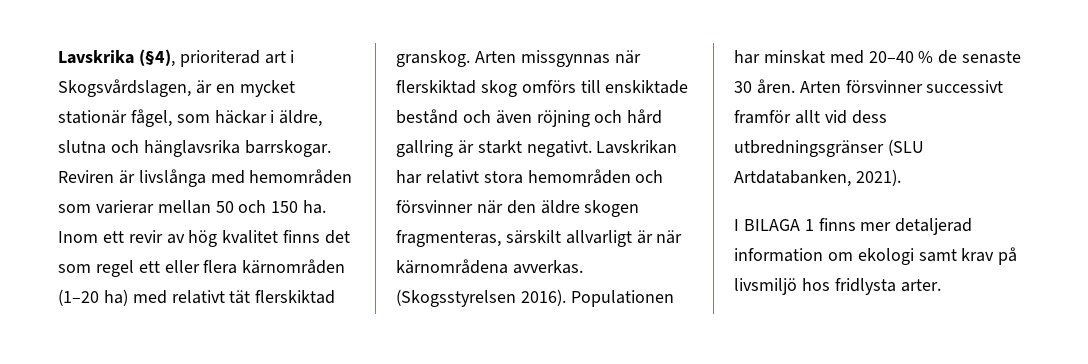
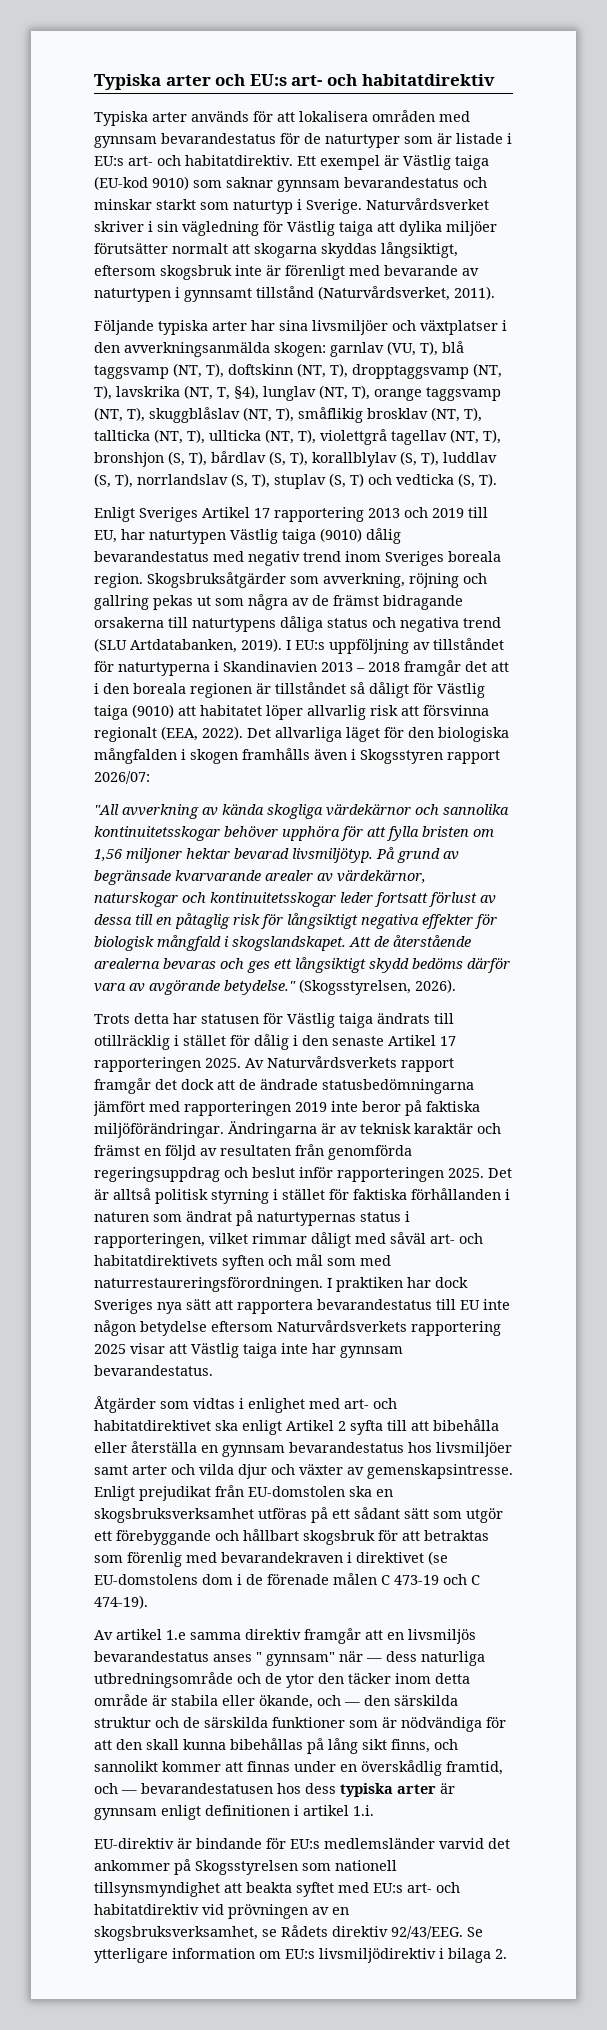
- Lavskrika (§4), prioriterad art i Skogsvårdslagen, är en mycket stationär fågel, som häckar i äldre, slutna och hänglavsrika barrskogar. Reviren är livslånga med hemområden som varierar mellan 50 och 150 ha. Inom ett revir av hög kvalitet finns det som regel ett eller flera kärnområden (1–20 ha) med relativt tät flerskiktad granskog. Arten missgynnas när flerskiktad skog omförs till enskiktade bestånd och även röjning och hård gallring är starkt negativt. Lavskrikan har relativt stora hemområden och försvinner när den äldre skogen fragmenteras, särskilt allvarligt är när kärnområdena avverkas. (Skogsstyrelsen 2016). Populationen har minskat med 20–40 % de senaste 30 åren. Arten försvinner successivt framför allt vid dess utbredningsgränser (SLU Artdatabanken, 2021).
- I BILAGA 1 finns mer detaljerad information om ekologi samt krav på livsmiljö hos fridlysta arter.
+ Typiska arter och EU:s art- och habitatdirektiv
+ Typiska arter används för att lokalisera områden med gynnsam bevarandestatus för de naturtyper som är listade i EU:s art- och habitatdirektiv. Ett exempel är Västlig taiga (EU-kod 9010) som saknar gynnsam bevarandestatus och minskar starkt som naturtyp i Sverige. Naturvårdsverket skriver i sin vägledning för Västlig taiga att dylika miljöer förutsätter normalt att skogarna skyddas långsiktigt, eftersom skogsbruk inte är förenligt med bevarande av naturtypen i gynnsamt tillstånd (Naturvårdsverket, 2011).
+ Följande typiska arter har sina livsmiljöer och växtplatser i den avverkningsanmälda skogen: garnlav (VU, T), blå taggsvamp (NT, T), doftskinn (NT, T), dropptaggsvamp (NT, T), lavskrika (NT, T, §4), lunglav (NT, T), orange taggsvamp (NT, T), skuggblåslav (NT, T), småflikig brosklav (NT, T), tallticka (NT, T), ullticka (NT, T), violettgrå tagellav (NT, T), bronshjon (S, T), bårdlav (S, T), korallblylav (S, T), luddlav (S, T), norrlandslav (S, T), stuplav (S, T) och vedticka (S, T).
+ Enligt Sveriges Artikel 17 rapportering 2013 och 2019 till EU, har naturtypen Västlig taiga (9010) dålig bevarandestatus med negativ trend inom Sveriges boreala region. Skogsbruksåtgärder som avverkning, röjning och gallring pekas ut som några av de främst bidragande orsakerna till naturtypens dåliga status och negativa trend (SLU Artdatabanken, 2019). I EU:s uppföljning av tillståndet för naturtyperna i Skandinavien 2013 – 2018 framgår det att i den boreala regionen är tillståndet så dåligt för Västlig taiga (9010) att habitatet löper allvarlig risk att försvinna regionalt (EEA, 2022). Det allvarliga läget för den biologiska mångfalden i skogen framhålls även i Skogsstyren rapport 2026/07:
+ "All avverkning av kända skogliga värdekärnor och sannolika kontinuitetsskogar behöver upphöra för att fylla bristen om 1,56 miljoner hektar bevarad livsmiljötyp. På grund av begränsade kvarvarande arealer av värdekärnor, naturskogar och kontinuitetsskogar leder fortsatt förlust av dessa till en påtaglig risk för långsiktigt negativa effekter för biologisk mångfald i skogslandskapet. Att de återstående arealerna bevaras och ges ett långsiktigt skydd bedöms därför vara av avgörande betydelse." (Skogsstyrelsen, 2026).
+ Trots detta har statusen för Västlig taiga ändrats till otillräcklig i stället för dålig i den senaste Artikel 17 rapporteringen 2025. Av Naturvårdsverkets rapport framgår det dock att de ändrade statusbedömningarna jämfört med rapporteringen 2019 inte beror på faktiska miljöförändringar. Ändringarna är av teknisk karaktär och främst en följd av resultaten från genomförda regeringsuppdrag och beslut inför rapporteringen 2025. Det är alltså politisk styrning i stället för faktiska förhållanden i naturen som ändrat på naturtypernas status i rapporteringen, vilket rimmar dåligt med såväl art- och habitatdirektivets syften och mål som med naturrestaureringsförordningen. I praktiken har dock Sveriges nya sätt att rapportera bevarandestatus till EU inte någon betydelse eftersom Naturvårdsverkets rapportering 2025 visar att Västlig taiga inte har gynnsam bevarandestatus.
+ Åtgärder som vidtas i enlighet med art- och habitatdirektivet ska enligt Artikel 2 syfta till att bibehålla eller återställa en gynnsam bevarandestatus hos livsmiljöer samt arter och vilda djur och växter av gemenskapsintresse. Enligt prejudikat från EU-domstolen ska en skogsbruksverksamhet utföras på ett sådant sätt som utgör ett förebyggande och hållbart skogsbruk för att betraktas som förenlig med bevarandekraven i direktivet (se EU-domstolens dom i de förenade målen C 473-19 och C 474-19).
+ Av artikel 1.e samma direktiv framgår att en livsmiljös bevarandestatus anses " gynnsam" när — dess naturliga utbredningsområde och de ytor den täcker inom detta område är stabila eller ökande, och — den särskilda struktur och de särskilda funktioner som är nödvändiga för att den skall kunna bibehållas på lång sikt finns, och sannolikt kommer att finnas under en överskådlig framtid, och — bevarandestatusen hos dess typiska arter är gynnsam enligt definitionen i artikel 1.i.
+ EU-direktiv är bindande för EU:s medlemsländer varvid det ankommer på Skogsstyrelsen som nationell tillsynsmyndighet att beakta syftet med EU:s art- och habitatdirektiv vid prövningen av en skogsbruksverksamhet, se Rådets direktiv 92/43/EEG. Se ytterligare information om EU:s livsmiljödirektiv i bilaga 2.

